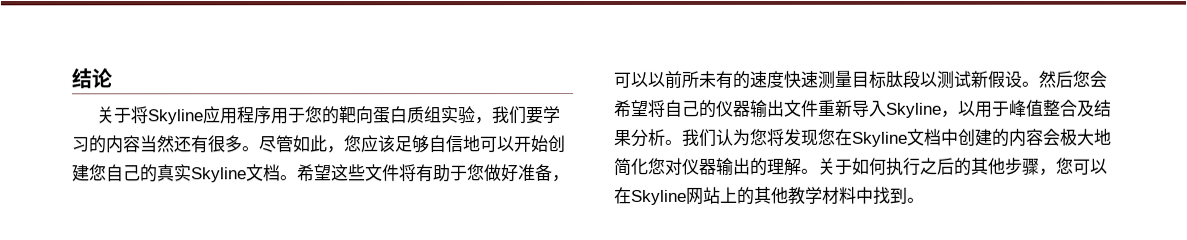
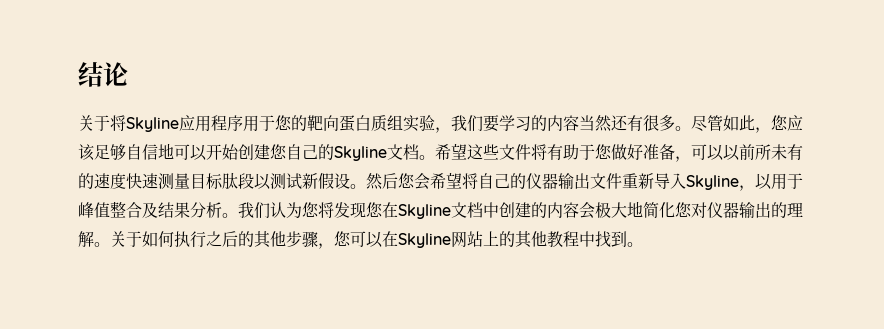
- 尽管如此，您应该足够自信地可以开始创建您自己的真实Skyline文档。
+ 尽管如此，您应该足够自信地可以开始创建您自己的Skyline文档。
- 关于如何执行之后的其他步骤，您可以在Skyline网站上的其他教学材料中找到。
+ 关于如何执行之后的其他步骤，您可以在Skyline网站上的其他教程中找到。

